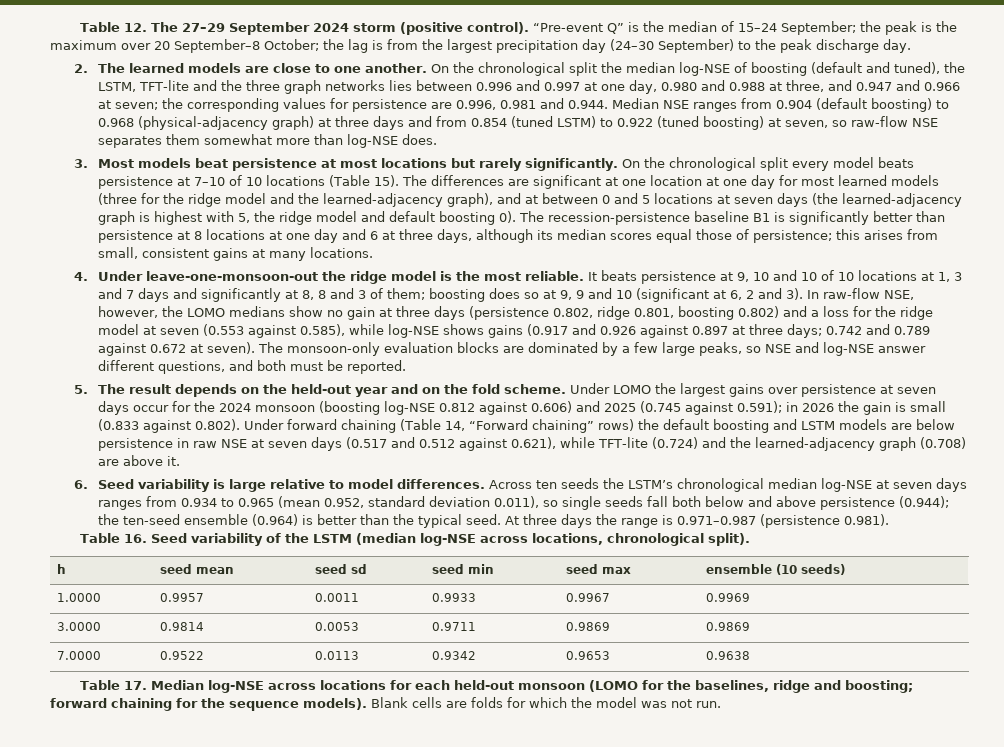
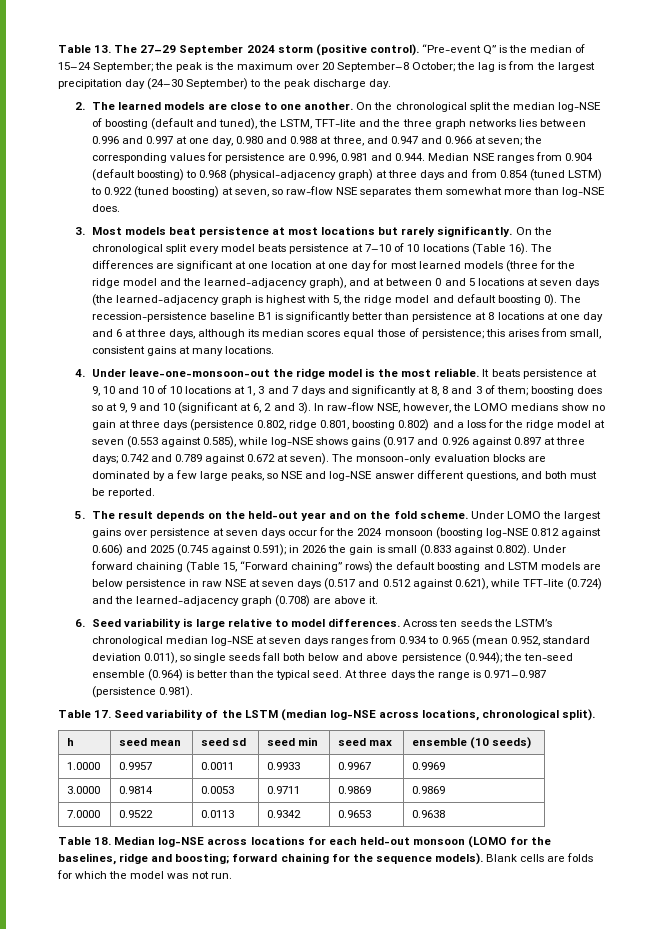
- Table 12. The 27–29 September 2024 storm (positive control).
+ Table 13. The 27–29 September 2024 storm (positive control).
- On the chronological split every model beats persistence at 7–10 of 10 locations (Table 15).
+ On the chronological split every model beats persistence at 7–10 of 10 locations (Table 16).
- in 2026 the gain is small (0.833 against 0.802). Under forward chaining (Table 14, “Forward chaining” rows) the default boosting and LSTM models are below persistence in raw NSE at seven days (0.517 and 0.512 against 0.621), while TFT-lite (0.724) and the learned-adjacency graph (0.708) are above it.
+ in 2026 the gain is small (0.833 against 0.802). Under forward chaining (Table 15, “Forward chaining” rows) the default boosting and LSTM models are below persistence in raw NSE at seven days (0.517 and 0.512 against 0.621), while TFT-lite (0.724) and the learned-adjacency graph (0.708) are above it.
- Table 16. Seed variability of the LSTM (median log-NSE across locations, chronological split).
+ Table 17. Seed variability of the LSTM (median log-NSE across locations, chronological split).
- Table 17. Median log-NSE across locations for each held-out monsoon (LOMO for the baselines, ridge and boosting; forward chaining for the sequence models).
+ Table 18. Median log-NSE across locations for each held-out monsoon (LOMO for the baselines, ridge and boosting; forward chaining for the sequence models).

